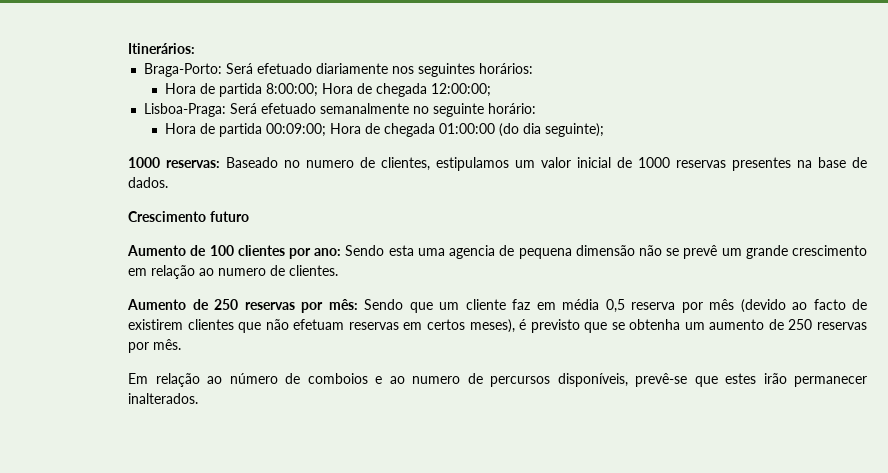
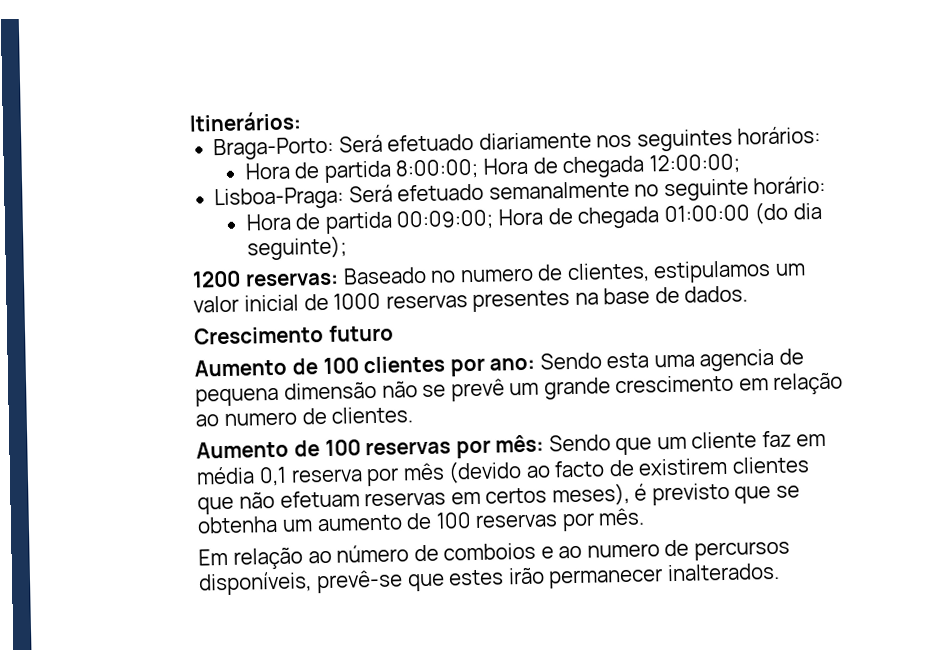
- 1000 reservas: Baseado no numero de clientes, estipulamos um valor inicial de 1000 reservas presentes na base de dados.
+ 1200 reservas: Baseado no numero de clientes, estipulamos um valor inicial de 1000 reservas presentes na base de dados.
- Aumento de 250 reservas por mês: Sendo que um cliente faz em média 0,5 reserva por mês (devido ao facto de existirem clientes que não efetuam reservas em certos meses), é previsto que se obtenha um aumento de 250 reservas por mês.
+ Aumento de 100 reservas por mês: Sendo que um cliente faz em média 0,1 reserva por mês (devido ao facto de existirem clientes que não efetuam reservas em certos meses), é previsto que se obtenha um aumento de 100 reservas por mês.

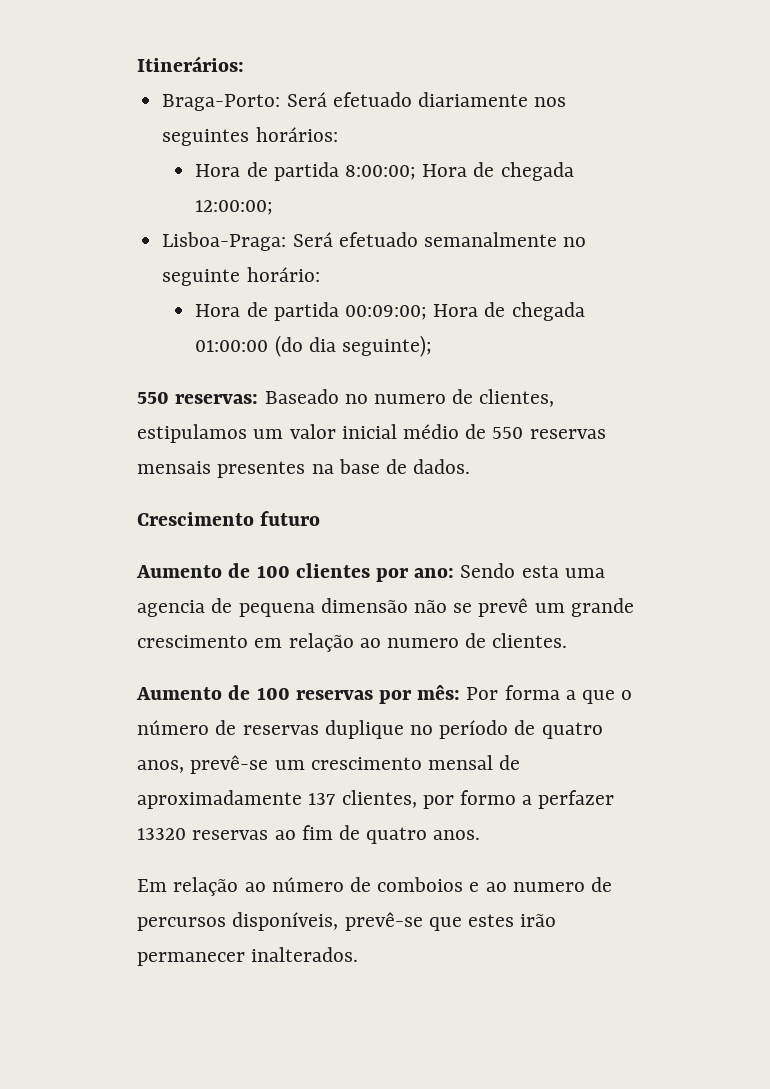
- 1200 reservas: Baseado no numero de clientes, estipulamos um valor inicial de 1000 reservas presentes na base de dados.
+ 550 reservas: Baseado no numero de clientes, estipulamos um valor inicial médio de 550 reservas mensais presentes na base de dados.
- Aumento de 100 reservas por mês: Sendo que um cliente faz em média 0,1 reserva por mês (devido ao facto de existirem clientes que não efetuam reservas em certos meses), é previsto que se obtenha um aumento de 100 reservas por mês.
+ Aumento de 100 reservas por mês: Por forma a que o número de reservas duplique no período de quatro anos, prevê-se um crescimento mensal de aproximadamente 137 clientes, por formo a perfazer 13320 reservas ao fim de quatro anos.

